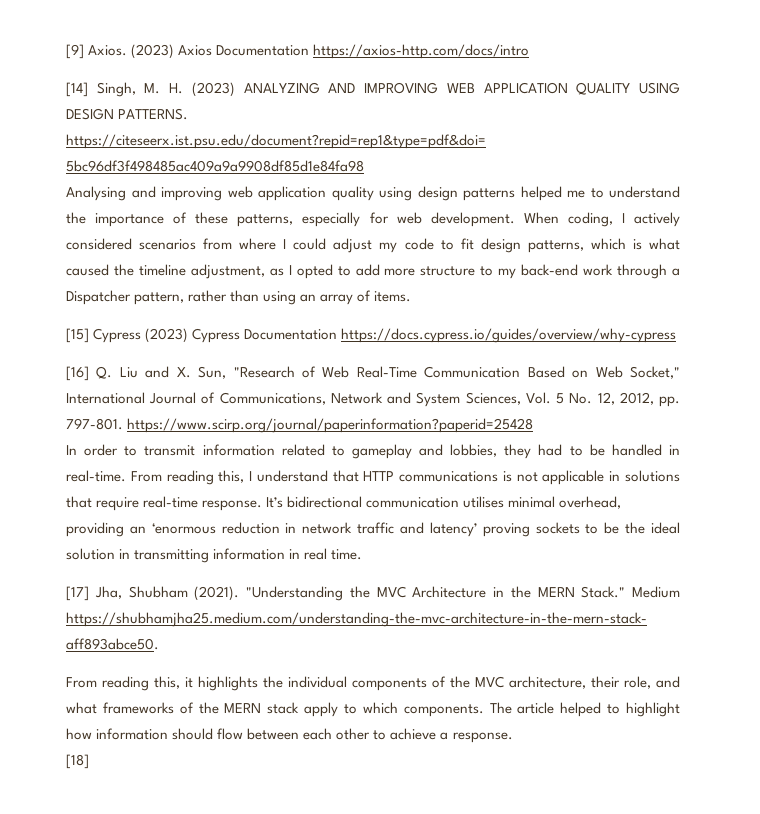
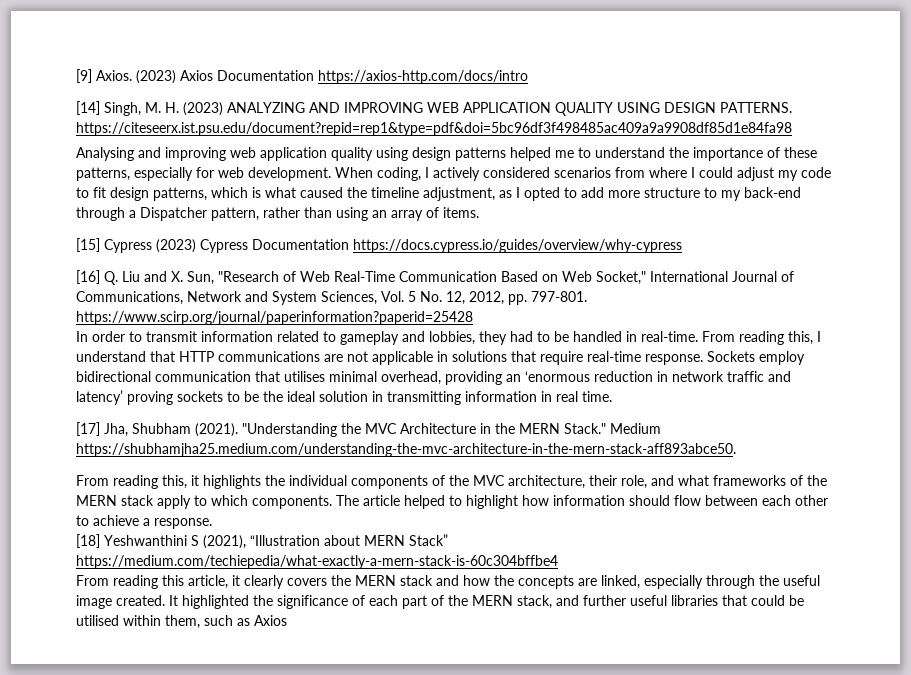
- When coding, I actively considered scenarios from where I could adjust my code to fit design patterns, which is what caused the timeline adjustment, as I opted to add more structure to my back-end work through a Dispatcher pattern, rather than using an array of items.
+ When coding, I actively considered scenarios from where I could adjust my code to fit design patterns, which is what caused the timeline adjustment, as I opted to add more structure to my back-end through a Dispatcher pattern, rather than using an array of items.
- From reading this, I understand that HTTP communications is not applicable in solutions that require real-time response.
+ From reading this, I understand that HTTP communications are not applicable in solutions that require real-time response.
- It’s bidirectional communication utilises minimal overhead, providing an ‘enormous reduction in network traffic and latency’ proving sockets to be the ideal solution in transmitting information in real time.
+ Sockets employ bidirectional communication that utilises minimal overhead, providing an ‘enormous reduction in network traffic and latency’ proving sockets to be the ideal solution in transmitting information in real time.
- [18]
+ [18] Yeshwanthini S (2021), “Illustration about MERN Stack” https://medium.com/techiepedia/what-exactly-a-mern-stack-is-60c304bffbe4
+ From reading this article, it clearly covers the MERN stack and how the concepts are linked, especially through the useful image created. It highlighted the significance of each part of the MERN stack, and further useful libraries that could be utilised within them, such as Axios

